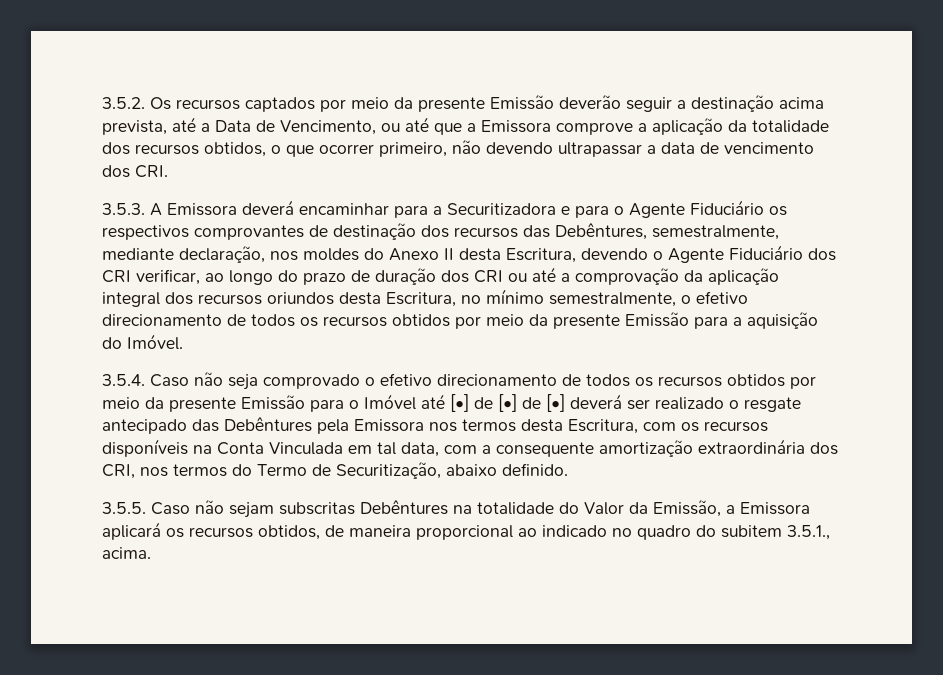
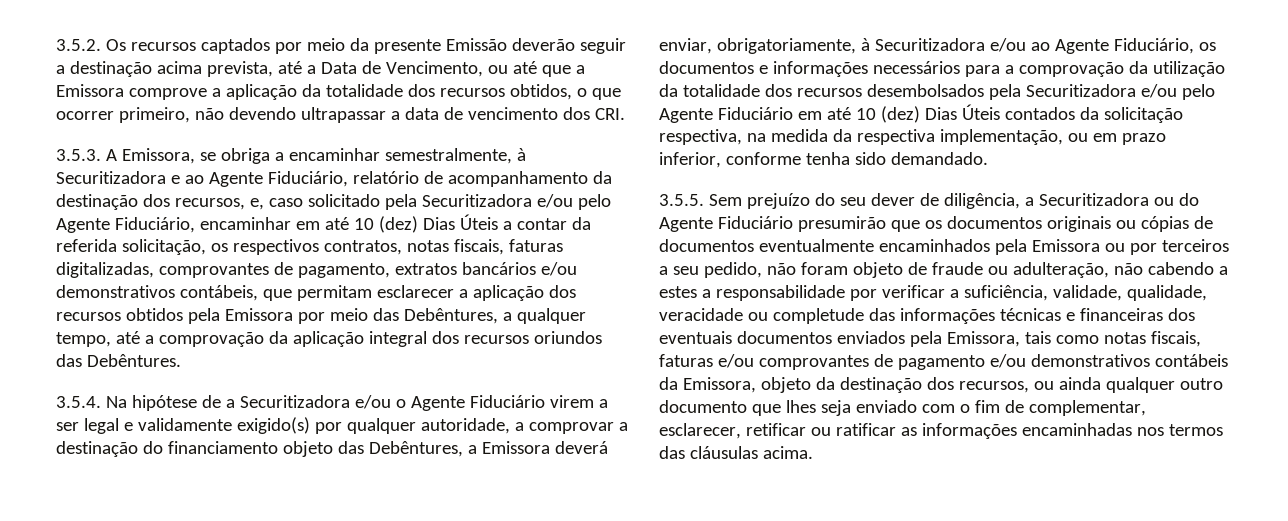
- 3.5.3. A Emissora deverá encaminhar para a Securitizadora e para o Agente Fiduciário os respectivos comprovantes de destinação dos recursos das Debêntures, semestralmente, mediante declaração, nos moldes do Anexo II desta Escritura, devendo o Agente Fiduciário dos CRI verificar, ao longo do prazo de duração dos CRI ou até a comprovação da aplicação integral dos recursos oriundos desta Escritura, no mínimo semestralmente, o efetivo direcionamento de todos os recursos obtidos por meio da presente Emissão para a aquisição do Imóvel.
- 3.5.4. Caso não seja comprovado o efetivo direcionamento de todos os recursos obtidos por meio da presente Emissão para o Imóvel até [•] de [•] de [•] deverá ser realizado o resgate antecipado das Debêntures pela Emissora nos termos desta Escritura, com os recursos disponíveis na Conta Vinculada em tal data, com a consequente amortização extraordinária dos CRI, nos termos do Termo de Securitização, abaixo definido.
- 3.5.5. Caso não sejam subscritas Debêntures na totalidade do Valor da Emissão, a Emissora aplicará os recursos obtidos, de maneira proporcional ao indicado no quadro do subitem 3.5.1., acima.
+ 3.5.3. A Emissora, se obriga a encaminhar semestralmente, à Securitizadora e ao Agente Fiduciário, relatório de acompanhamento da destinação dos recursos, e, caso solicitado pela Securitizadora e/ou pelo Agente Fiduciário, encaminhar em até 10 (dez) Dias Úteis a contar da referida solicitação, os respectivos contratos, notas fiscais, faturas digitalizadas, comprovantes de pagamento, extratos bancários e/ou demonstrativos contábeis, que permitam esclarecer a aplicação dos recursos obtidos pela Emissora por meio das Debêntures, a qualquer tempo, até a comprovação da aplicação integral dos recursos oriundos das Debêntures.
+ 3.5.4. Na hipótese de a Securitizadora e/ou o Agente Fiduciário virem a ser legal e validamente exigido(s) por qualquer autoridade, a comprovar a destinação do financiamento objeto das Debêntures, a Emissora deverá enviar, obrigatoriamente, à Securitizadora e/ou ao Agente Fiduciário, os documentos e informações necessários para a comprovação da utilização da totalidade dos recursos desembolsados pela Securitizadora e/ou pelo Agente Fiduciário em até 10 (dez) Dias Úteis contados da solicitação respectiva, na medida da respectiva implementação, ou em prazo inferior, conforme tenha sido demandado.
+ 3.5.5. Sem prejuízo do seu dever de diligência, a Securitizadora ou do Agente Fiduciário presumirão que os documentos originais ou cópias de documentos eventualmente encaminhados pela Emissora ou por terceiros a seu pedido, não foram objeto de fraude ou adulteração, não cabendo a estes a responsabilidade por verificar a suficiência, validade, qualidade, veracidade ou completude das informações técnicas e financeiras dos eventuais documentos enviados pela Emissora, tais como notas fiscais, faturas e/ou comprovantes de pagamento e/ou demonstrativos contábeis da Emissora, objeto da destinação dos recursos, ou ainda qualquer outro documento que lhes seja enviado com o fim de complementar, esclarecer, retificar ou ratificar as informações encaminhadas nos termos das cláusulas acima.

